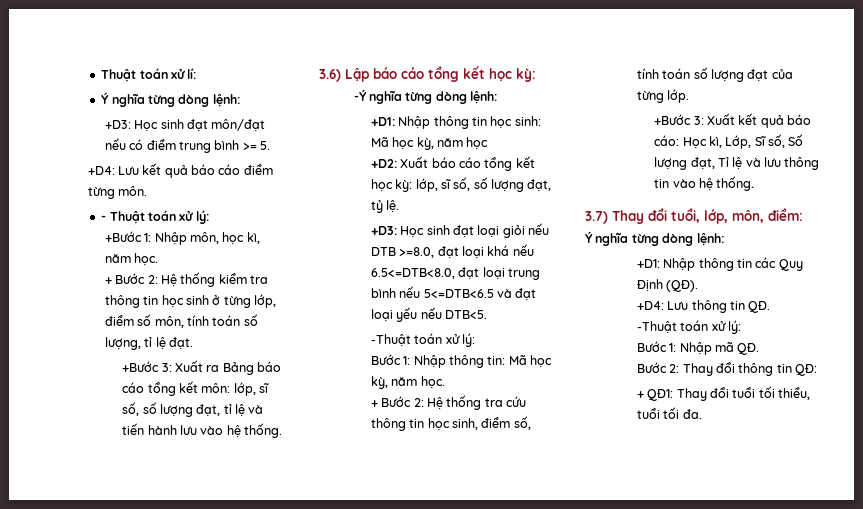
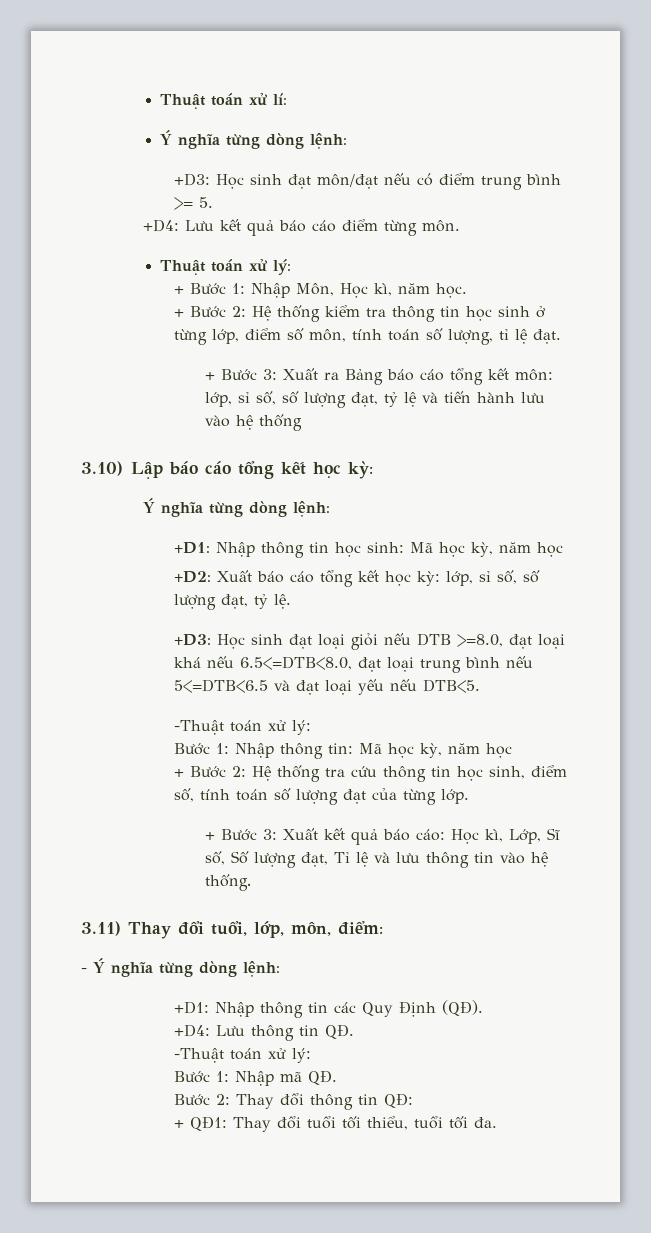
- - Thuật toán xử lý:
+ Thuật toán xử lý:
- +Bước 1: Nhập môn, học kì, năm học.
+ + Bước 1: Nhập Môn, Học kì, năm học.
- +Bước 3: Xuất ra Bảng báo cáo tổng kết môn: lớp, sĩ số, số lượng đạt, tỉ lệ và tiến hành lưu vào hệ thống.
- 3.6) Lập báo cáo tổng kết học kỳ:
- -Ý nghĩa từng dòng lệnh:
+ + Bước 3: Xuất ra Bảng báo cáo tổng kết môn: lớp, sỉ số, số lượng đạt, tỷ lệ và tiến hành lưu vào hệ thống
+ 3.10) Lập báo cáo tổng kết học kỳ:
+ Ý nghĩa từng dòng lệnh:
- +D2: Xuất báo cáo tổng kết học kỳ: lớp, sĩ số, số lượng đạt, tỷ lệ.
+ +D2: Xuất báo cáo tổng kết học kỳ: lớp, sỉ số, số lượng đạt, tỷ lệ.
- Bước 1: Nhập thông tin: Mã học kỳ, năm học.
+ Bước 1: Nhập thông tin: Mã học kỳ, năm học
- +Bước 3: Xuất kết quả báo cáo: Học kì, Lớp, Sĩ số, Số lượng đạt, Tỉ lệ và lưu thông tin vào hệ thống.
+ + Bước 3: Xuất kết quả báo cáo: Học kì, Lớp, Sĩ số, Số lượng đạt, Tỉ lệ và lưu thông tin vào hệ thống.
- 3.7) Thay đổi tuổi, lớp, môn, điểm:
- Ý nghĩa từng dòng lệnh:
+ 3.11) Thay đổi tuổi, lớp, môn, điểm:
+ - Ý nghĩa từng dòng lệnh:

